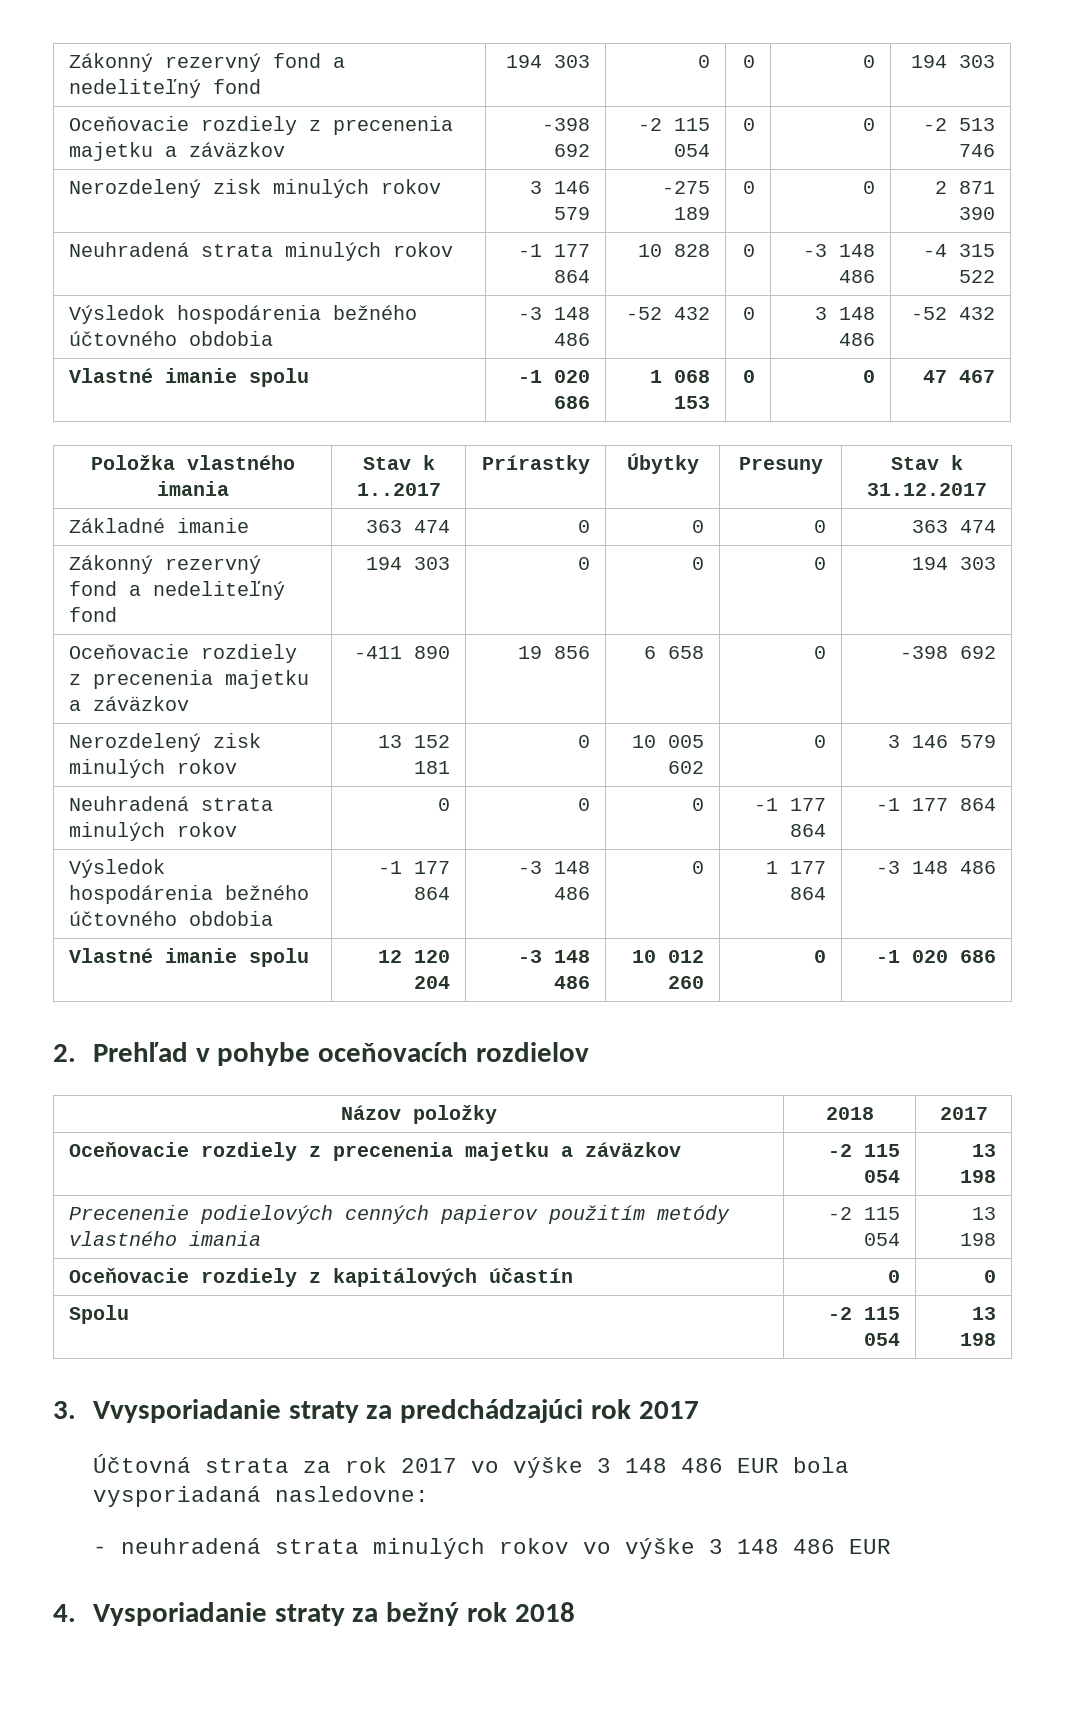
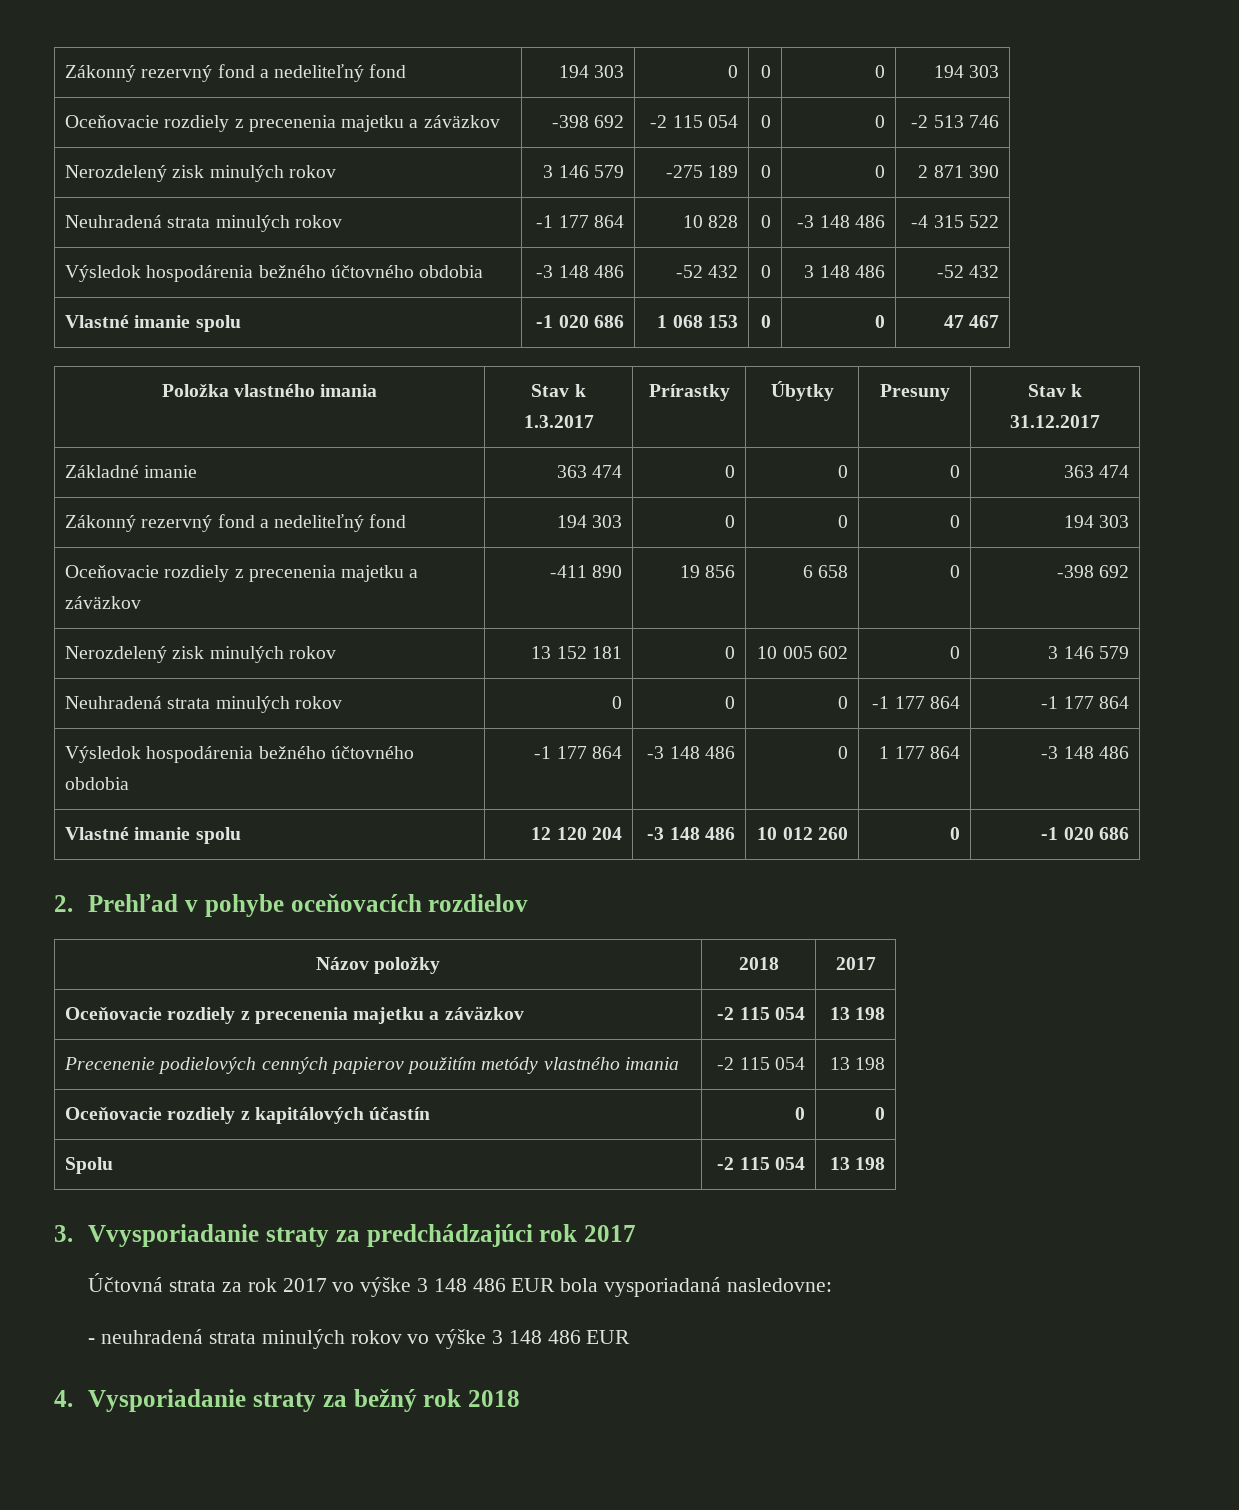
- Položka vlastného imania | Stav k 1..2017 | Prírastky | Úbytky | Presuny | Stav k 31.12.2017
+ Položka vlastného imania | Stav k 1.3.2017 | Prírastky | Úbytky | Presuny | Stav k 31.12.2017

